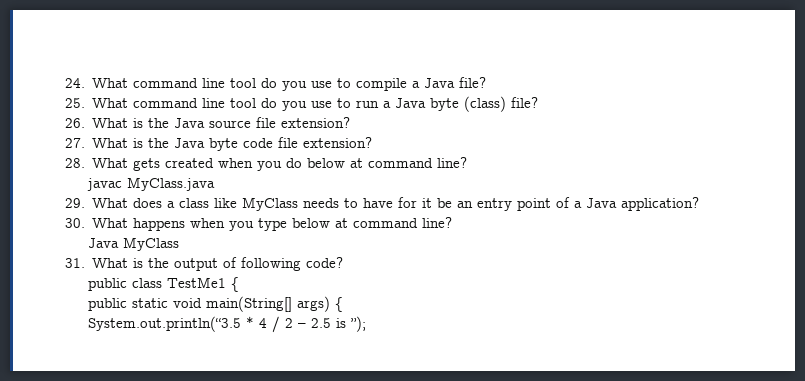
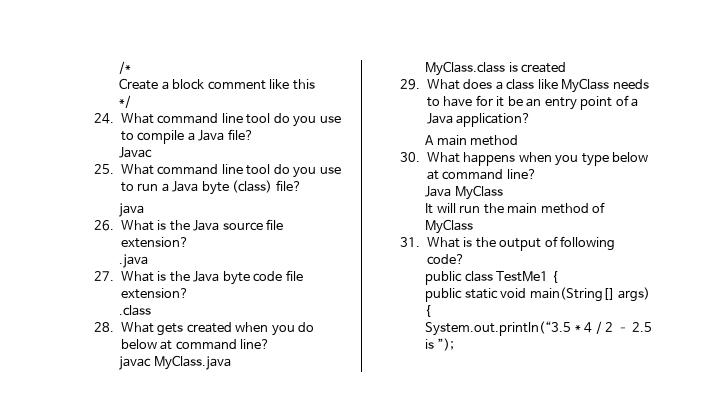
+ /*
+ Create a block comment like this
+ */
+ Javac
+ java
+ .java
+ .class
+ MyClass.class is created
+ A main method
+ It will run the main method of MyClass

